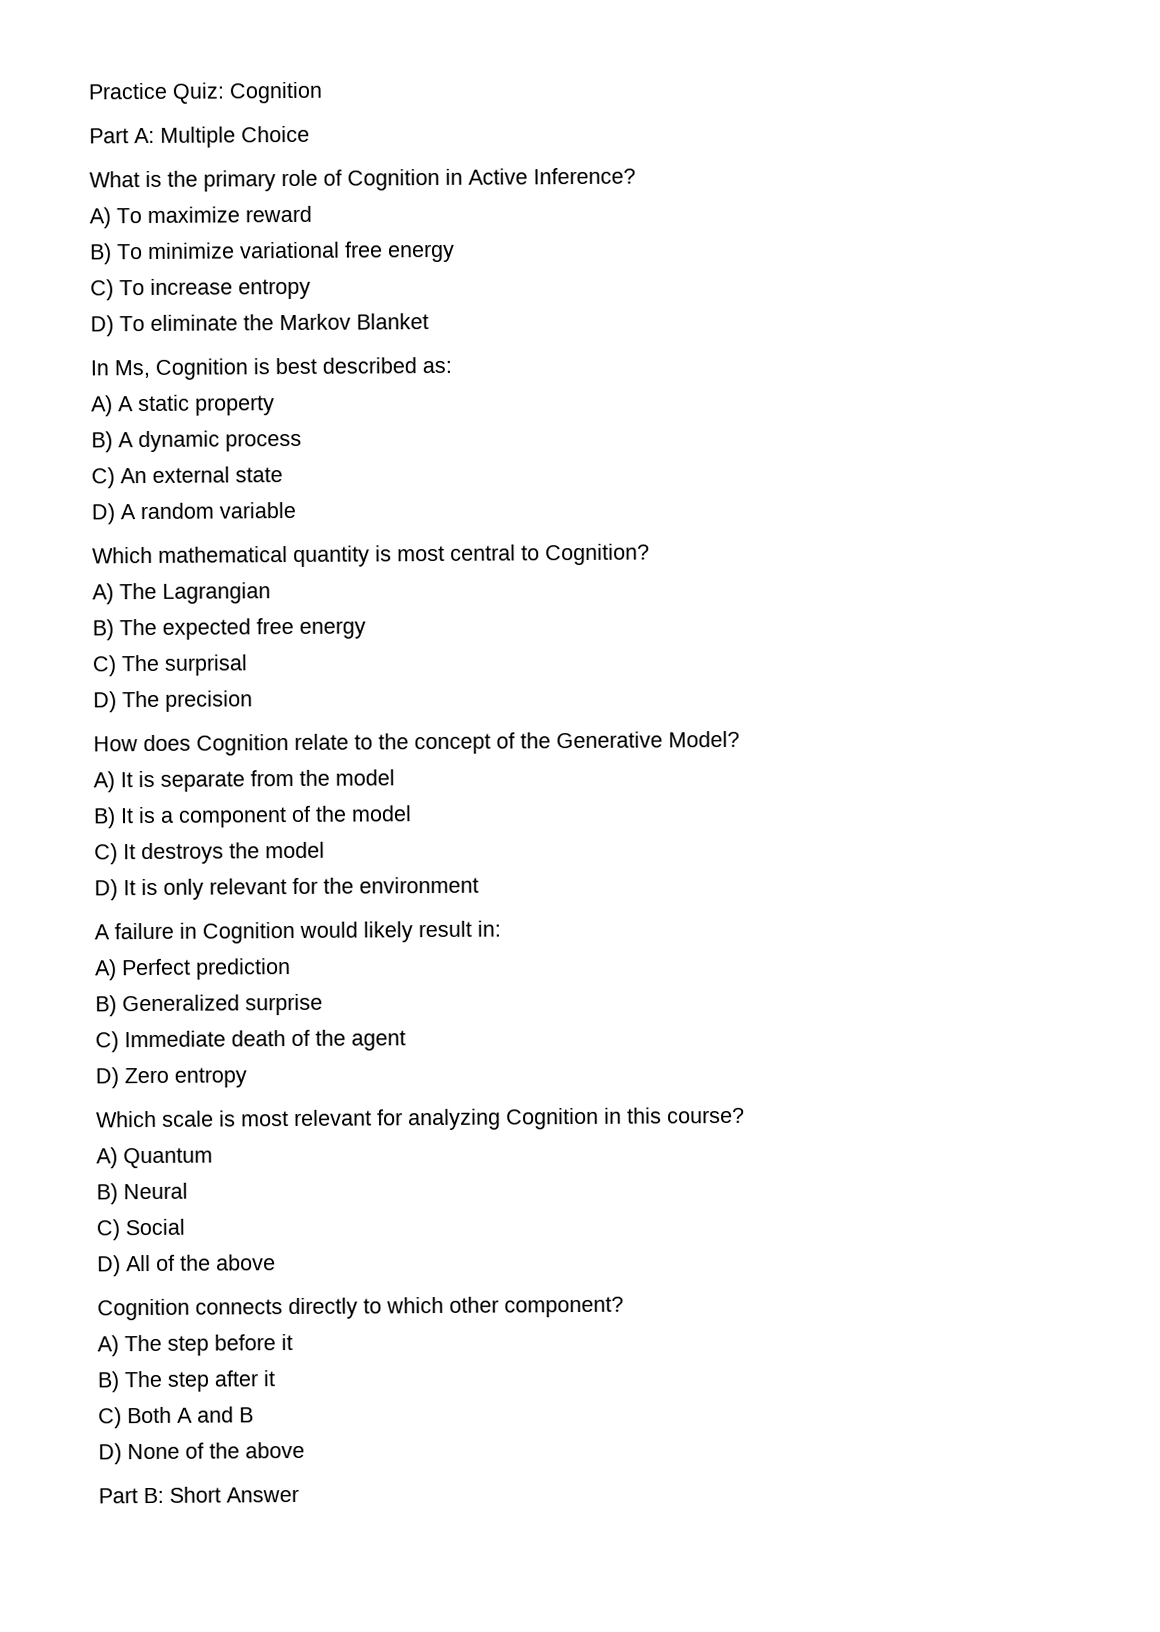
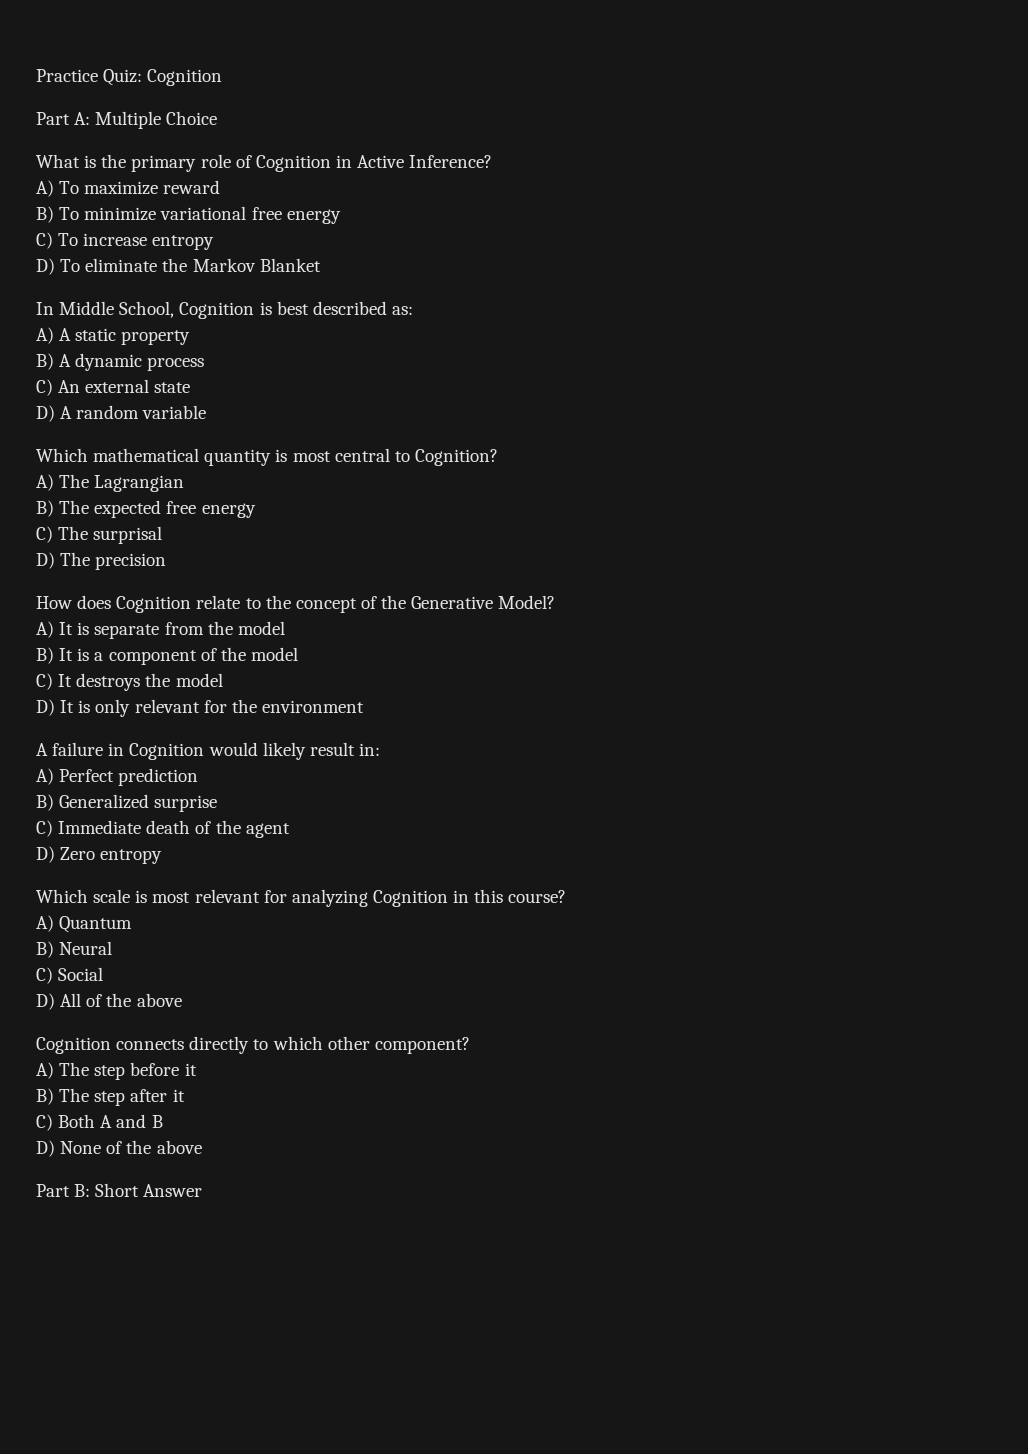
- In Ms, Cognition is best described as:
+ In Middle School, Cognition is best described as:

